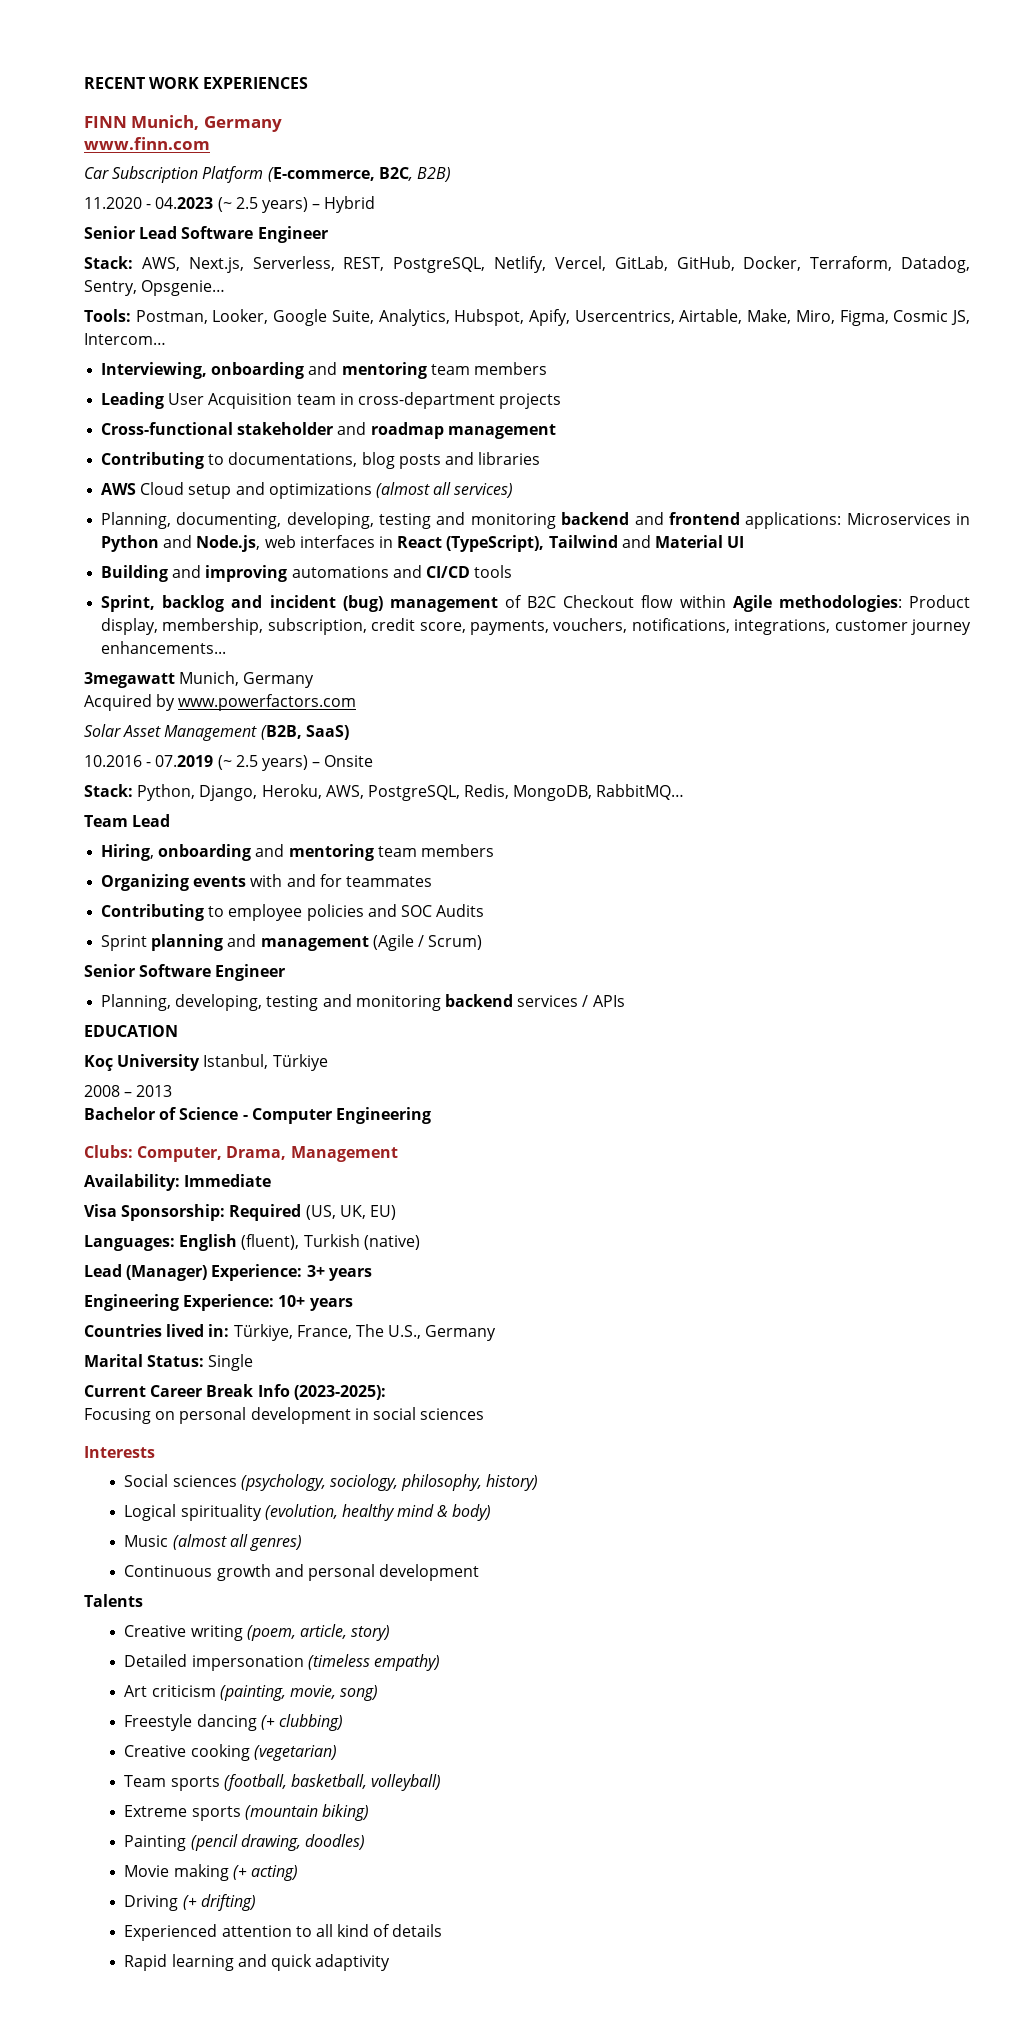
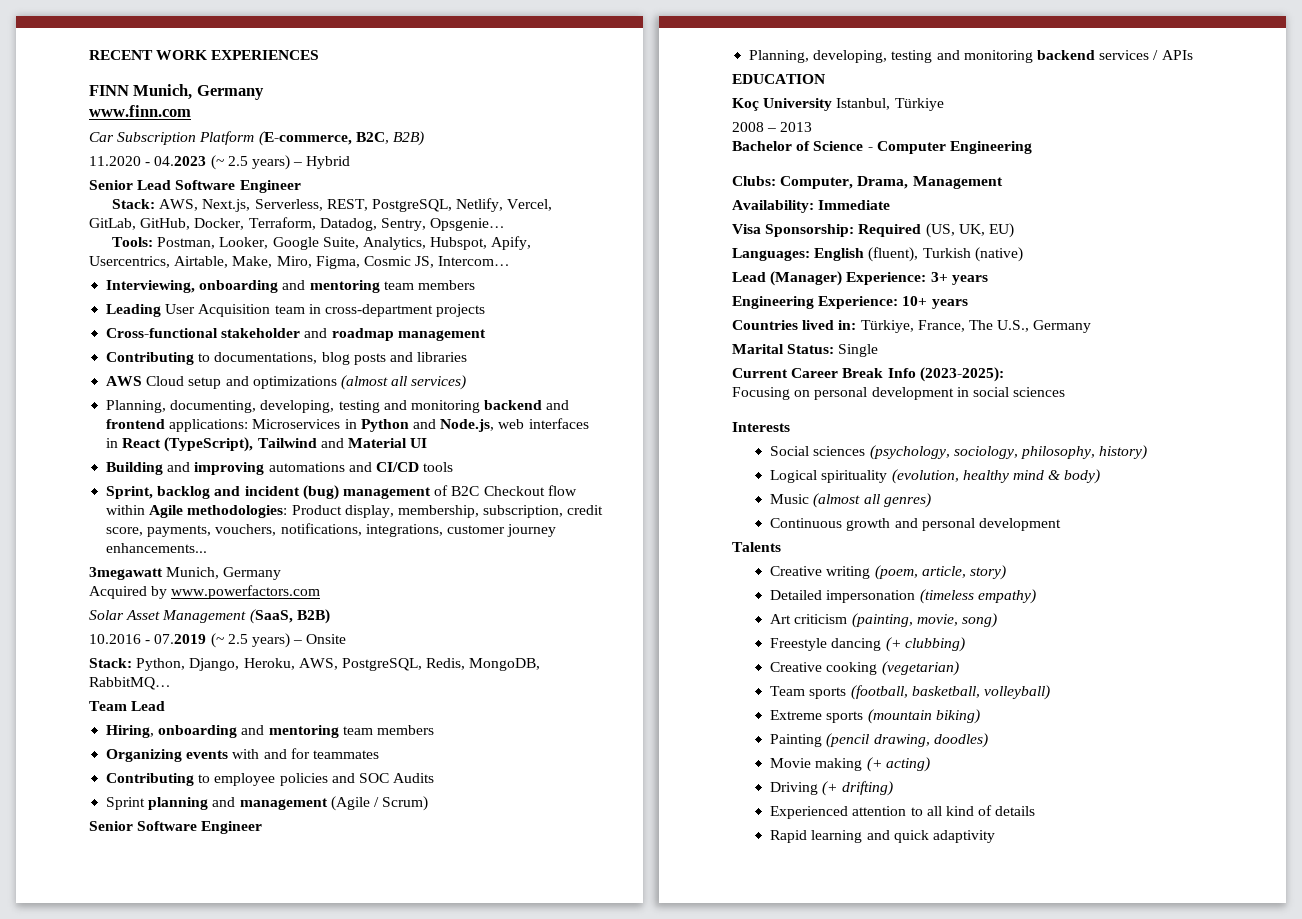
- Solar Asset Management (B2B, SaaS)
+ Solar Asset Management (SaaS, B2B)

